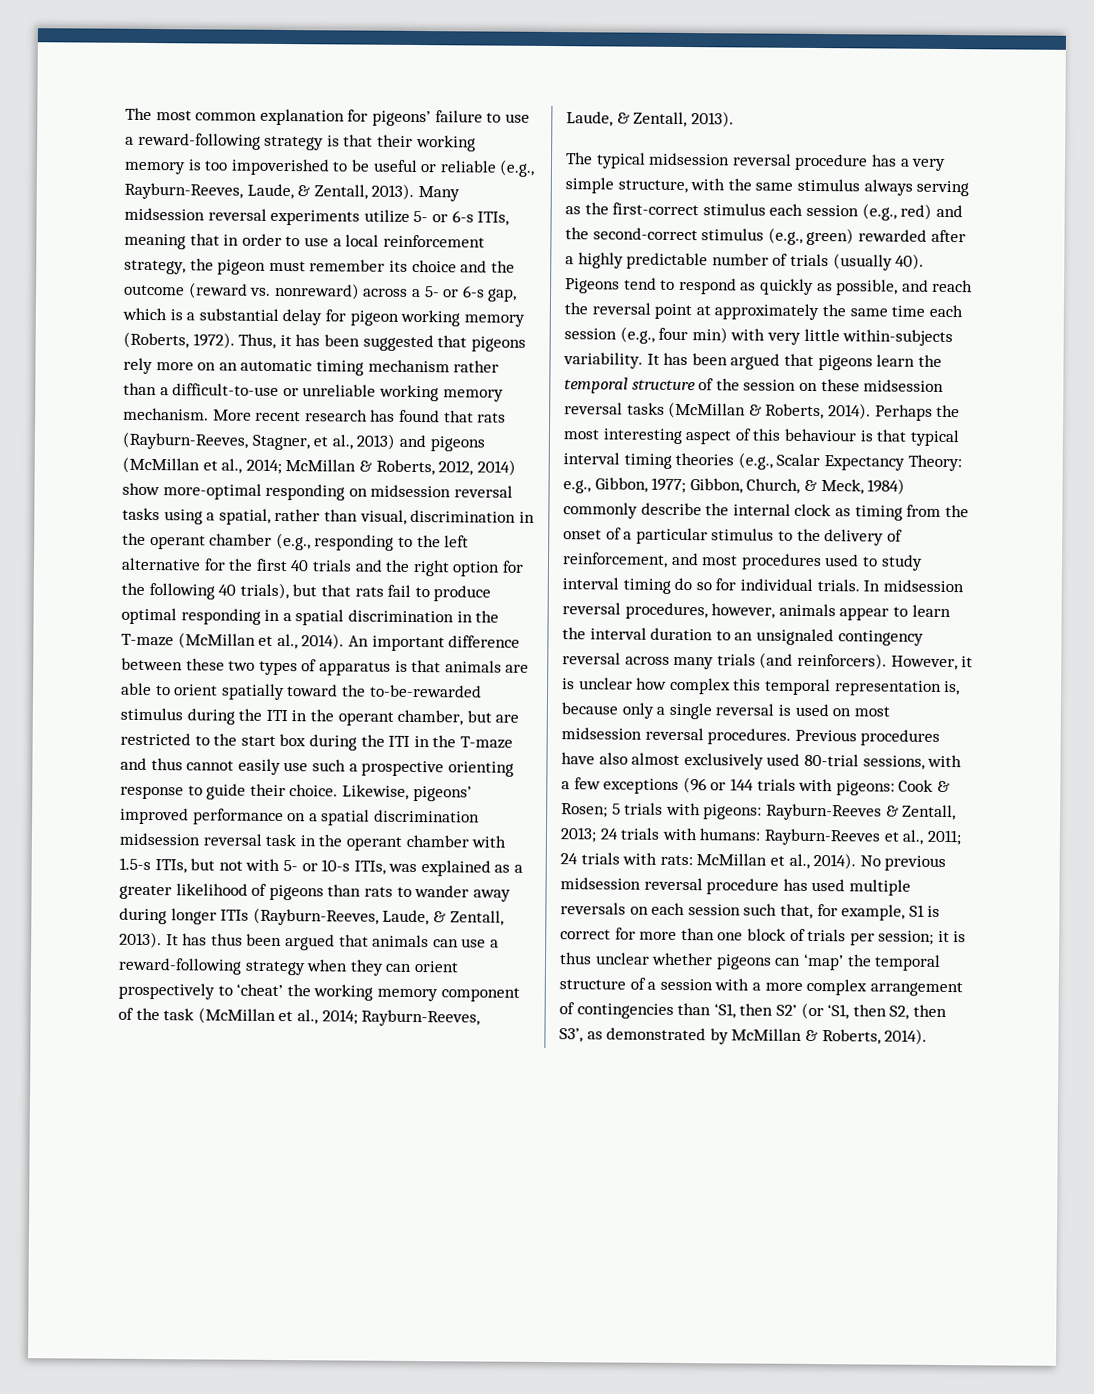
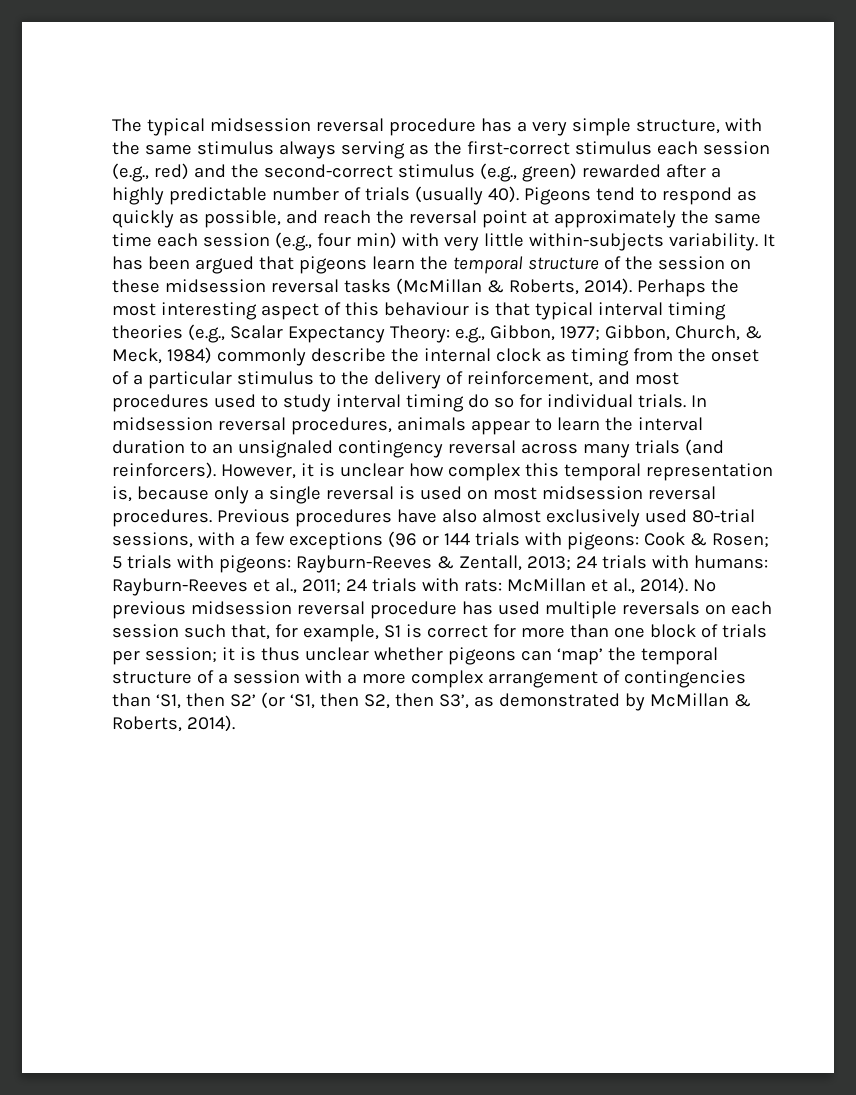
- The most common explanation for pigeons’ failure to use a reward-following strategy is that their working memory is too impoverished to be useful or reliable (e.g., Rayburn-Reeves, Laude, & Zentall, 2013). Many midsession reversal experiments utilize 5- or 6-s ITIs, meaning that in order to use a local reinforcement strategy, the pigeon must remember its choice and the outcome (reward vs. nonreward) across a 5- or 6-s gap, which is a substantial delay for pigeon working memory (Roberts, 1972). Thus, it has been suggested that pigeons rely more on an automatic timing mechanism rather than a difficult-to-use or unreliable working memory mechanism. More recent research has found that rats (Rayburn-Reeves, Stagner, et al., 2013) and pigeons (McMillan et al., 2014; McMillan & Roberts, 2012, 2014) show more-optimal responding on midsession reversal tasks using a spatial, rather than visual, discrimination in the operant chamber (e.g., responding to the left alternative for the first 40 trials and the right option for the following 40 trials), but that rats fail to produce optimal responding in a spatial discrimination in the T-maze (McMillan et al., 2014). An important difference between these two types of apparatus is that animals are able to orient spatially toward the to-be-rewarded stimulus during the ITI in the operant chamber, but are restricted to the start box during the ITI in the T-maze and thus cannot easily use such a prospective orienting response to guide their choice. Likewise, pigeons’ improved performance on a spatial discrimination midsession reversal task in the operant chamber with 1.5-s ITIs, but not with 5- or 10-s ITIs, was explained as a greater likelihood of pigeons than rats to wander away during longer ITIs (Rayburn-Reeves, Laude, & Zentall, 2013). It has thus been argued that animals can use a reward-following strategy when they can orient prospectively to ‘cheat’ the working memory component of the task (McMillan et al., 2014; Rayburn-Reeves, Laude, & Zentall, 2013).
- In midsession reversal procedures, however, animals appear to learn the interval duration to an unsignaled contingency reversal across many trials (and reinforcers).
+ In midsession reversal procedures, animals appear to learn the interval duration to an unsignaled contingency reversal across many trials (and reinforcers).

